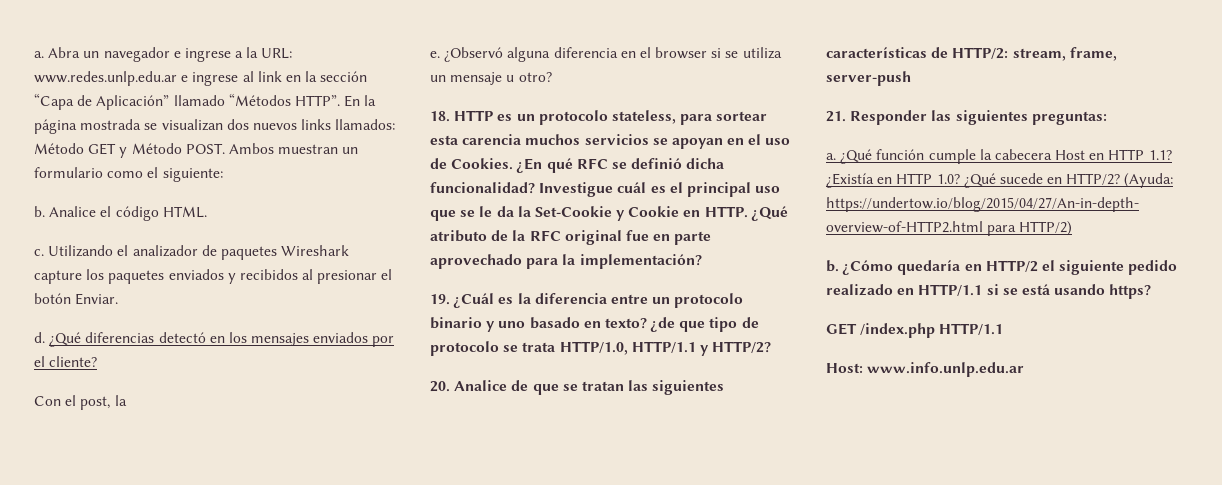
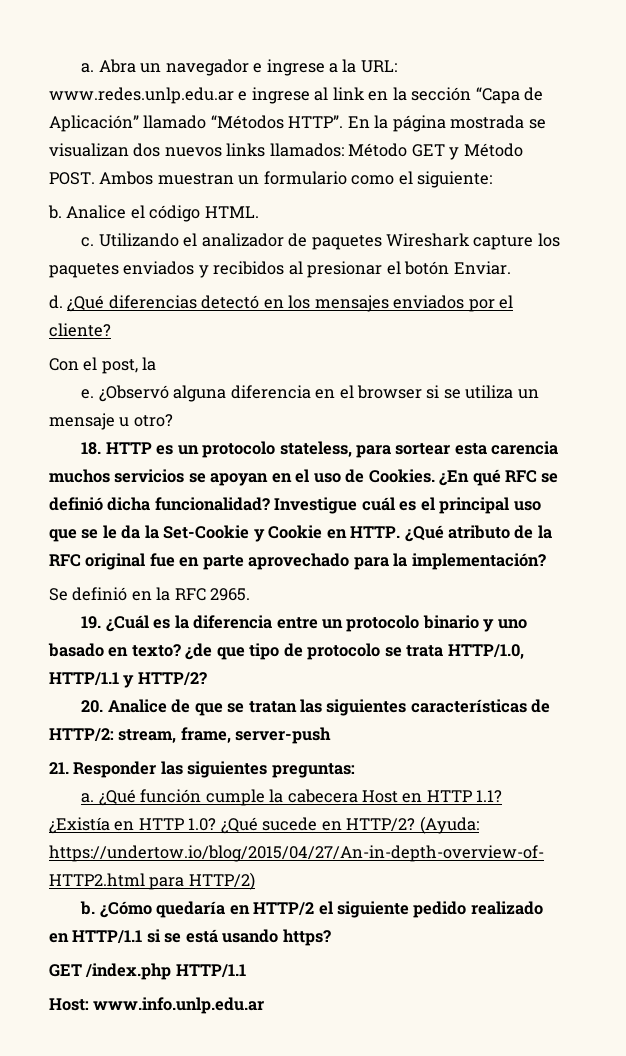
+ Se definió en la RFC 2965.

